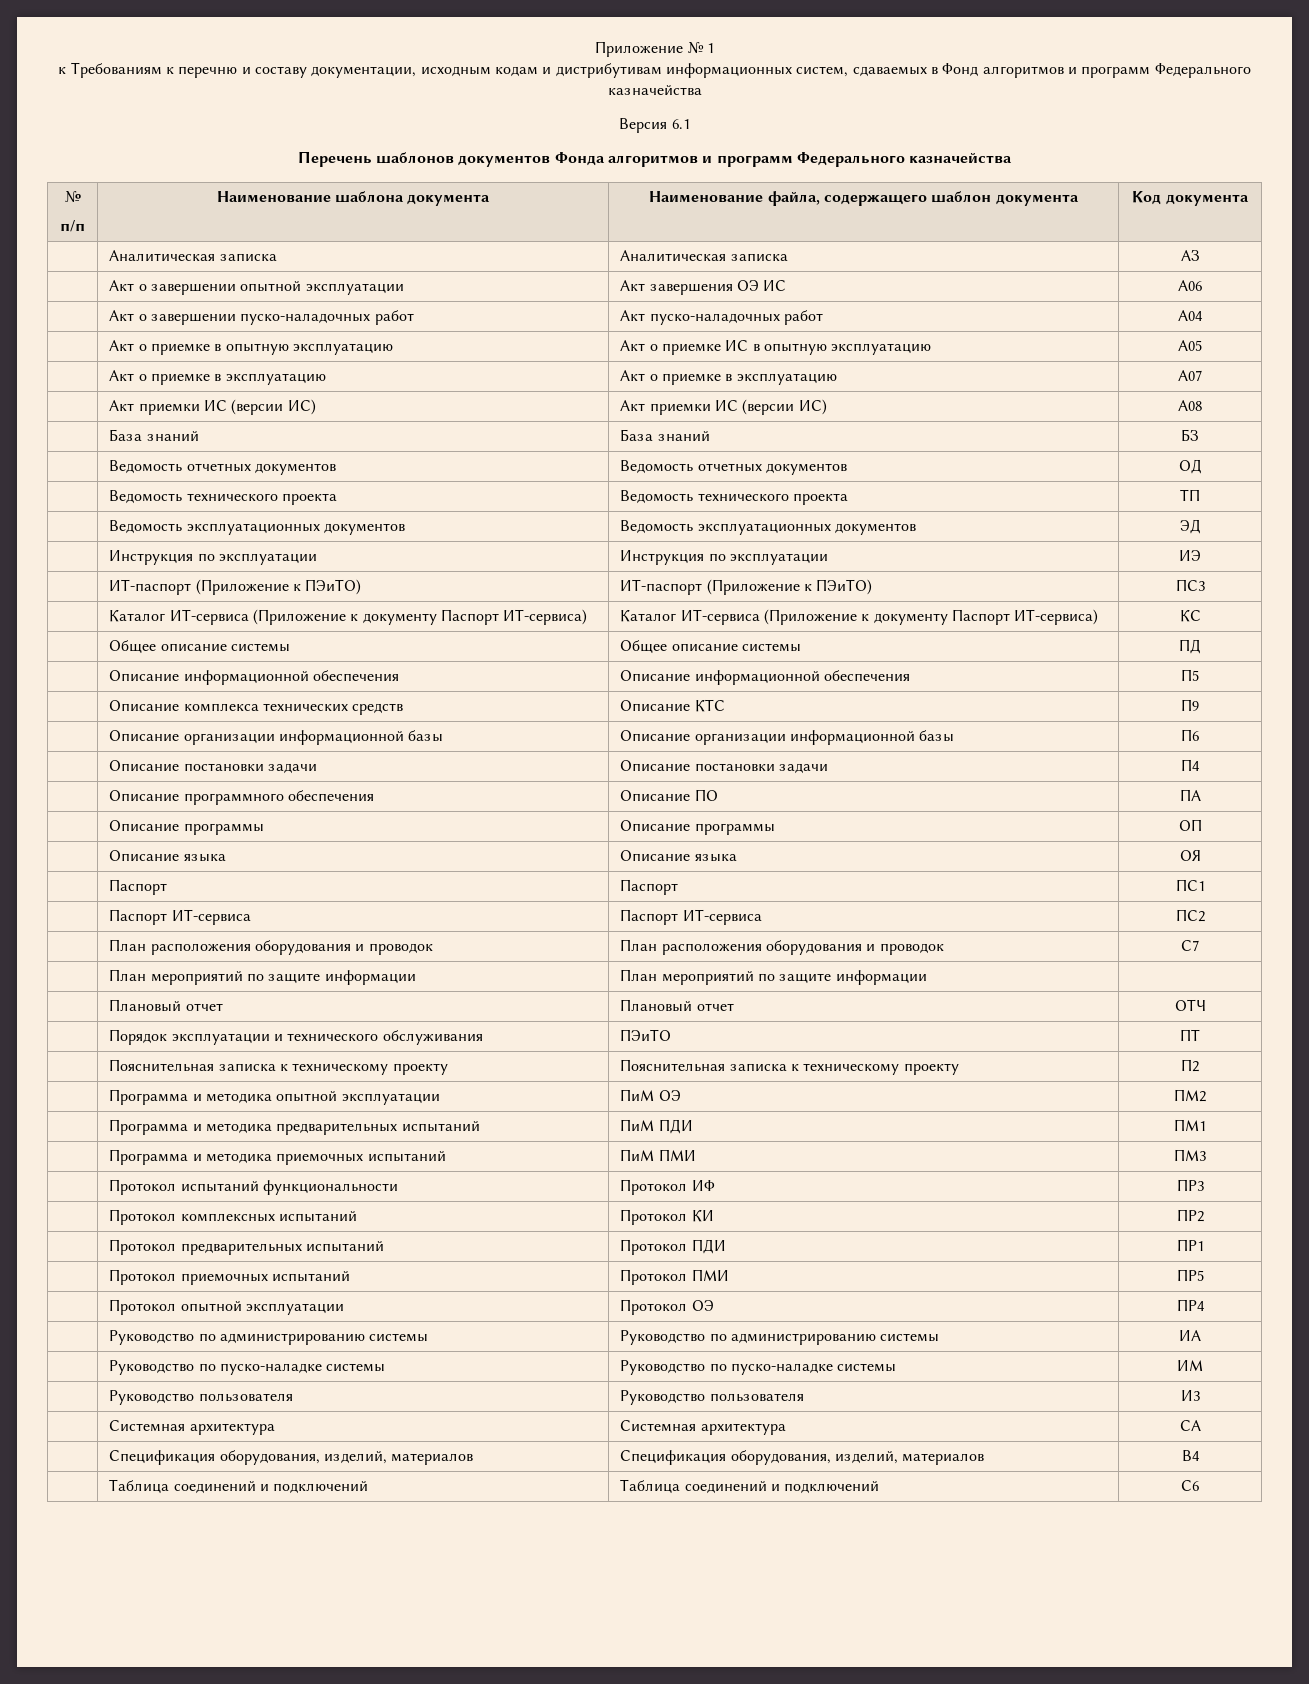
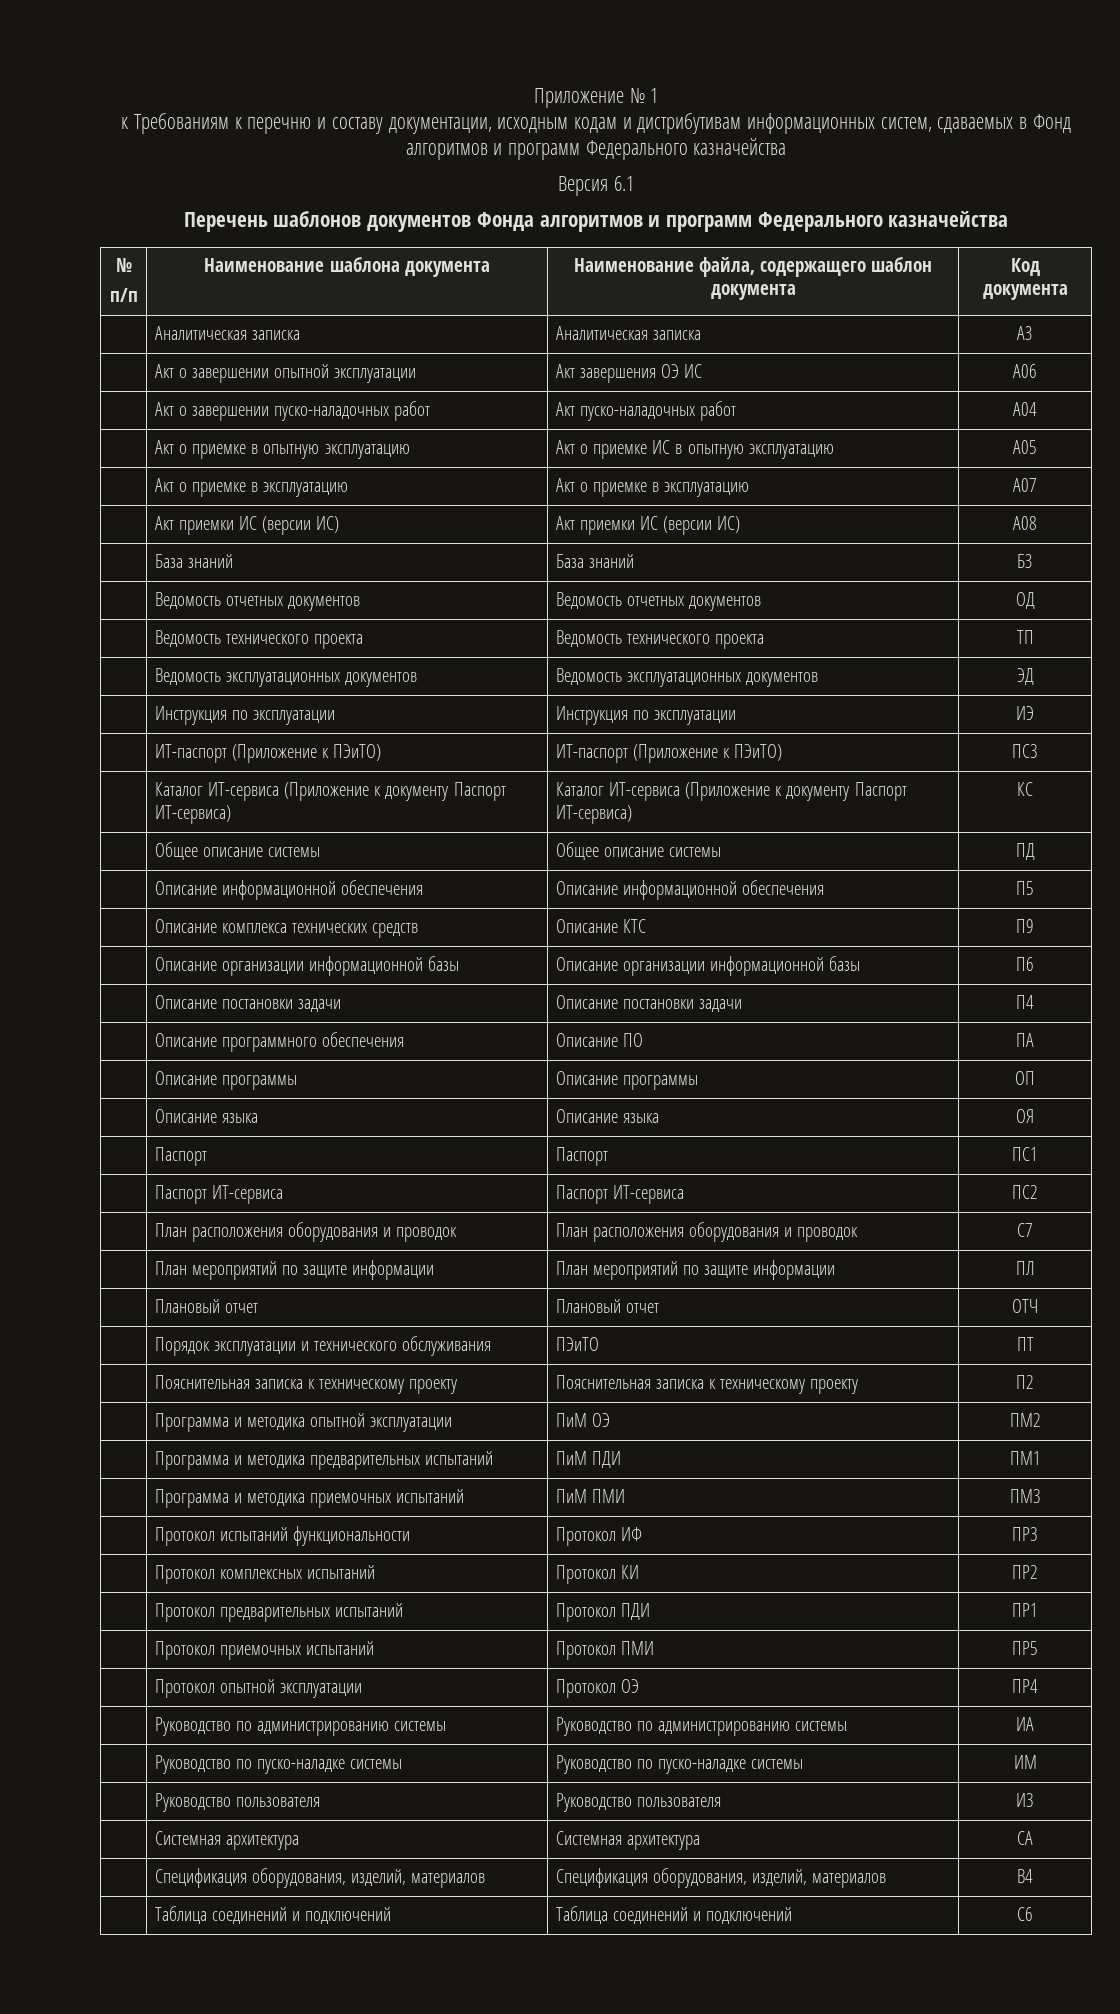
- | План мероприятий по защите информации | План мероприятий по защите информации |
+ | План мероприятий по защите информации | План мероприятий по защите информации | ПЛ

